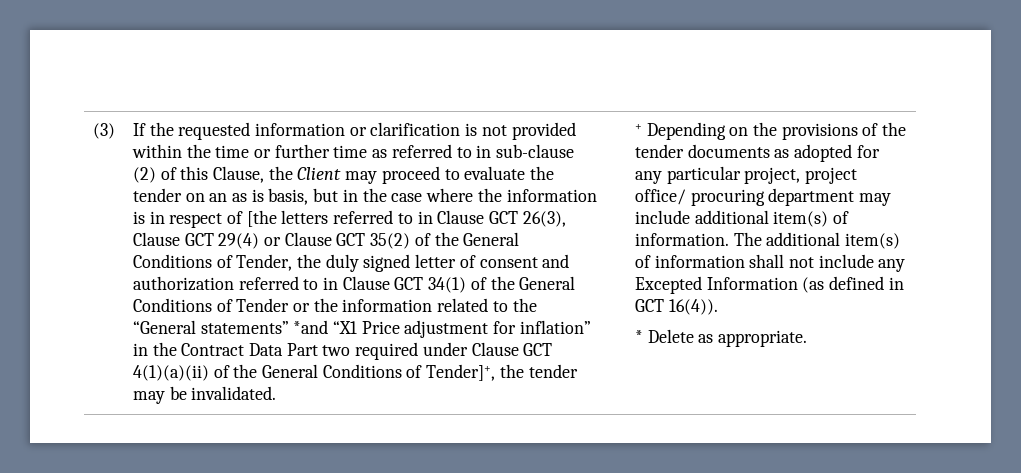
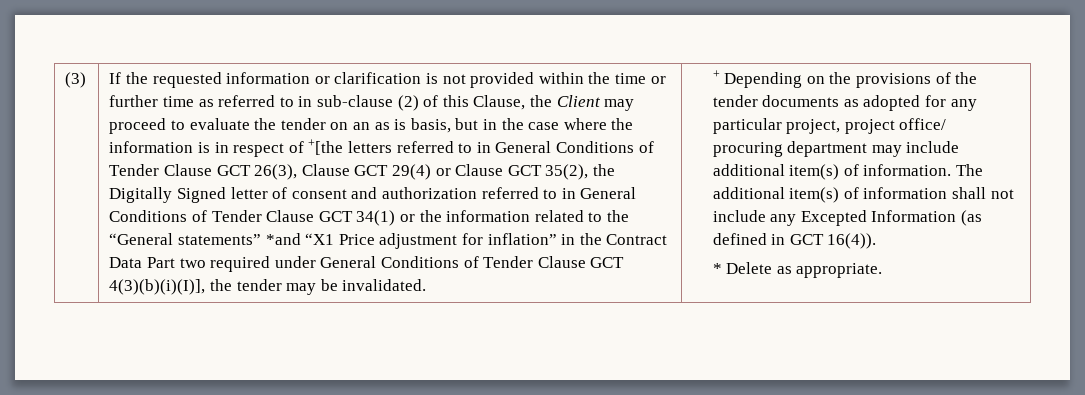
- If the requested information or clarification is not provided within the time or further time as referred to in sub-clause (2) of this Clause, the Client may proceed to evaluate the tender on an as is basis, but in the case where the information is in respect of [the letters referred to in Clause GCT 26(3), Clause GCT 29(4) or Clause GCT 35(2) of the General Conditions of Tender, the duly signed letter of consent and authorization referred to in Clause GCT 34(1) of the General Conditions of Tender or the information related to the “General statements” *and “X1 Price adjustment for inflation” in the Contract Data Part two required under Clause GCT 4(1)(a)(ii) of the General Conditions of Tender]+, the tender may be invalidated.
+ If the requested information or clarification is not provided within the time or further time as referred to in sub-clause (2) of this Clause, the Client may proceed to evaluate the tender on an as is basis, but in the case where the information is in respect of +[the letters referred to in General Conditions of Tender Clause GCT 26(3), Clause GCT 29(4) or Clause GCT 35(2), the Digitally Signed letter of consent and authorization referred to in General Conditions of Tender Clause GCT 34(1) or the information related to the “General statements” *and “X1 Price adjustment for inflation” in the Contract Data Part two required under General Conditions of Tender Clause GCT 4(3)(b)(i)(I)], the tender may be invalidated.

